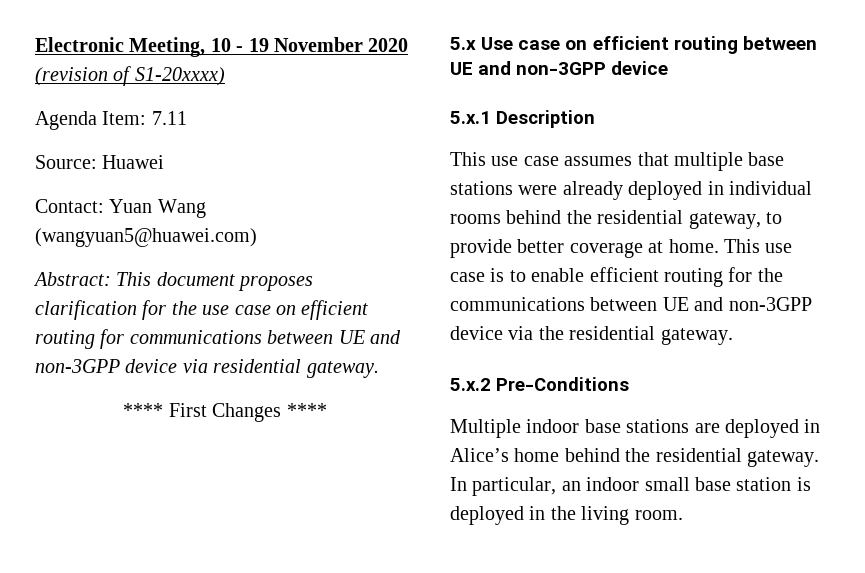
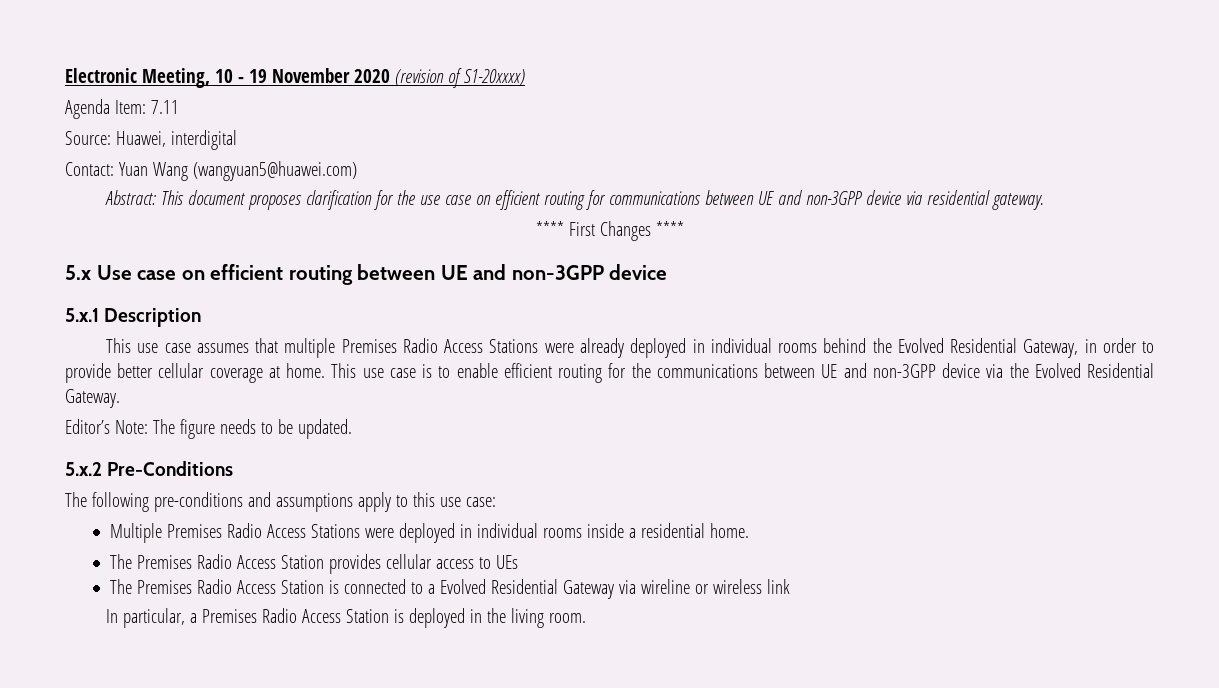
- Source: Huawei
+ Source: Huawei, interdigital
- This use case assumes that multiple base stations were already deployed in individual rooms behind the residential gateway, to provide better coverage at home.
+ This use case assumes that multiple Premises Radio Access Stations were already deployed in individual rooms behind the Evolved Residential Gateway, in order to provide better cellular coverage at home.
- This use case is to enable efficient routing for the communications between UE and non-3GPP device via the residential gateway.
+ This use case is to enable efficient routing for the communications between UE and non-3GPP device via the Evolved Residential Gateway.
+ Editor’s Note: The figure needs to be updated.
  5.x.2 Pre-Conditions
- Multiple indoor base stations are deployed in Alice’s home behind the residential gateway. In particular, an indoor small base station is deployed in the living room.
+ The following pre-conditions and assumptions apply to this use case:
+ Multiple Premises Radio Access Stations were deployed in individual rooms inside a residential home.
+ The Premises Radio Access Station provides cellular access to UEs
+ The Premises Radio Access Station is connected to a Evolved Residential Gateway via wireline or wireless link
+ In particular, a Premises Radio Access Station is deployed in the living room.

